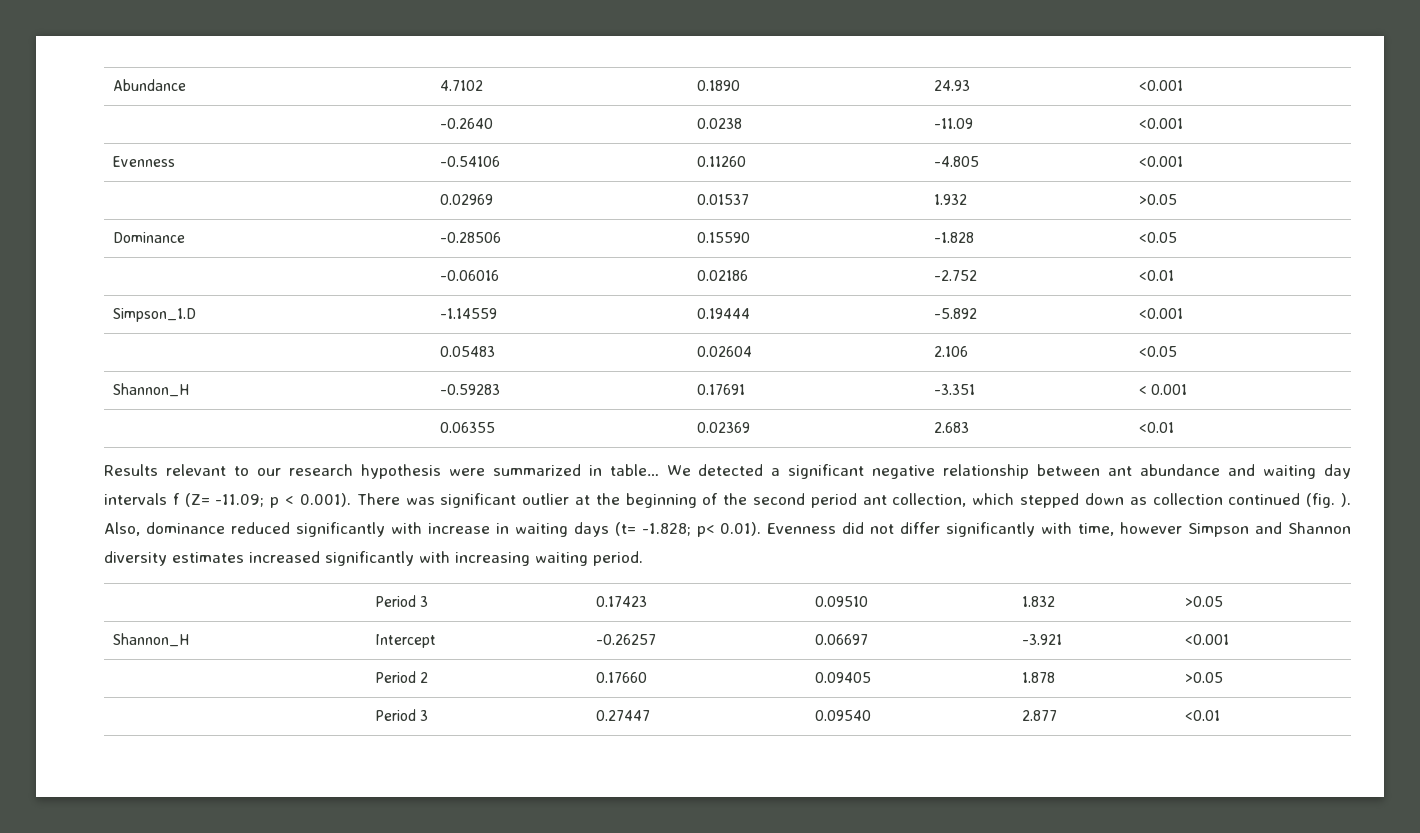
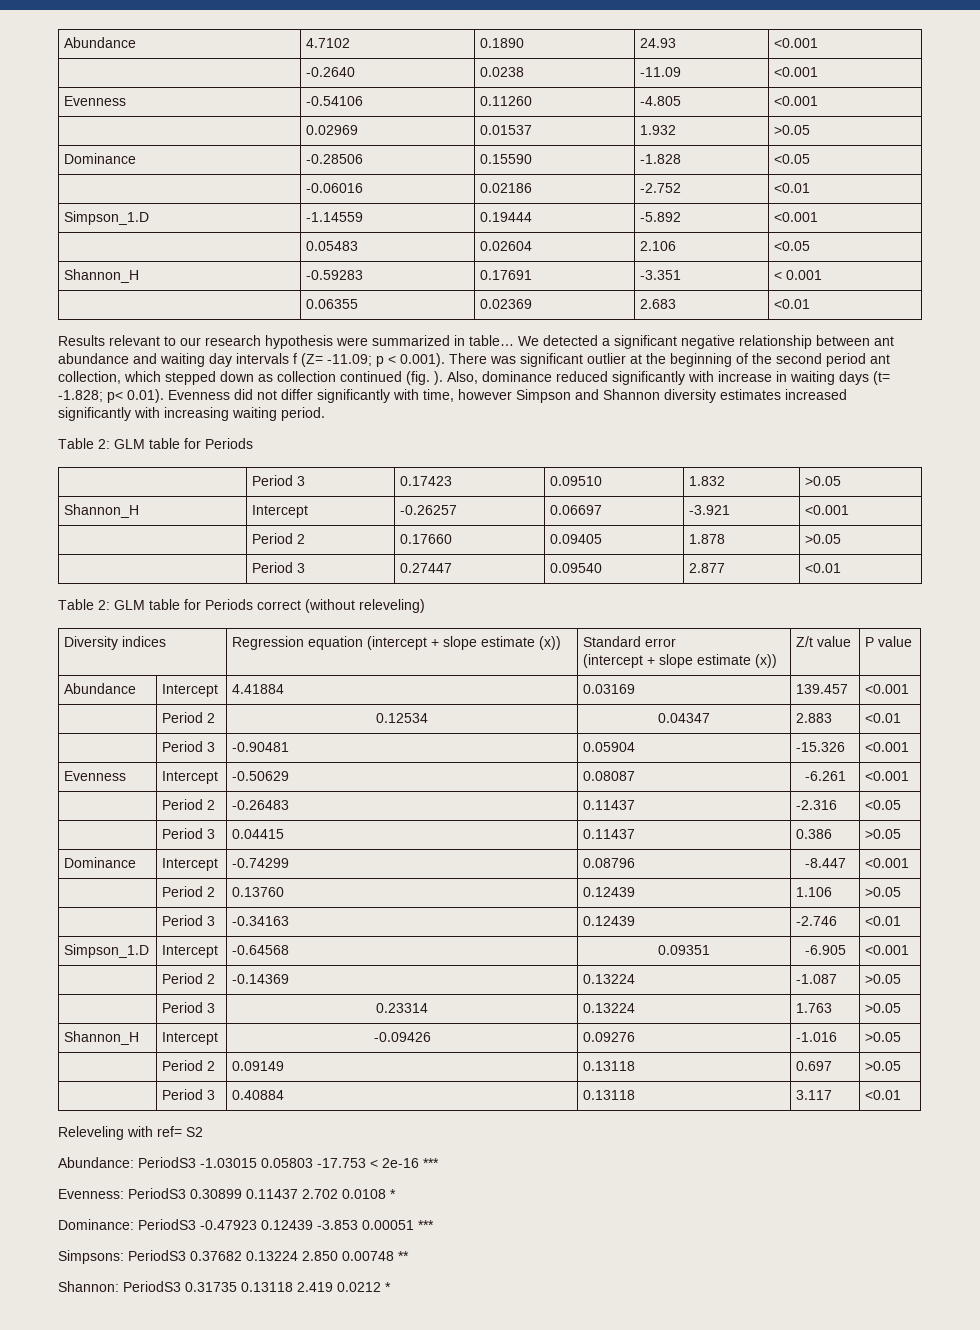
  Also, dominance reduced significantly with increase in waiting days (t= -1.828; p< 0.01). Evenness did not differ significantly with time, however Simpson and Shannon diversity estimates increased significantly with increasing waiting period.
+ Table 2: GLM table for Periods
+ Table 2: GLM table for Periods correct (without releveling)
+ Diversity indices | Regression equation (intercept + slope estimate (x)) | Standard error
+ (intercept + slope estimate (x)) | Z/t value | P value
+ Abundance | Intercept | 4.41884 | 0.03169 | 139.457 | <0.001
+ | Period 2 | 0.12534 | 0.04347 | 2.883 | <0.01
+ | Period 3 | -0.90481 | 0.05904 | -15.326 | <0.001
+ Evenness | Intercept | -0.50629 | 0.08087 | -6.261 | <0.001
+ | Period 2 | -0.26483 | 0.11437 | -2.316 | <0.05
+ | Period 3 | 0.04415 | 0.11437 | 0.386 | >0.05
+ Dominance | Intercept | -0.74299 | 0.08796 | -8.447 | <0.001
+ | Period 2 | 0.13760 | 0.12439 | 1.106 | >0.05
+ | Period 3 | -0.34163 | 0.12439 | -2.746 | <0.01
+ Simpson_1.D | Intercept | -0.64568 | 0.09351 | -6.905 | <0.001
+ | Period 2 | -0.14369 | 0.13224 | -1.087 | >0.05
+ | Period 3 | 0.23314 | 0.13224 | 1.763 | >0.05
+ Shannon_H | Intercept | -0.09426 | 0.09276 | -1.016 | >0.05
+ | Period 2 | 0.09149 | 0.13118 | 0.697 | >0.05
+ | Period 3 | 0.40884 | 0.13118 | 3.117 | <0.01
+ Releveling with ref= S2
+ Abundance: PeriodS3 -1.03015 0.05803 -17.753 < 2e-16 ***
+ Evenness: PeriodS3 0.30899 0.11437 2.702 0.0108 *
+ Dominance: PeriodS3 -0.47923 0.12439 -3.853 0.00051 ***
+ Simpsons: PeriodS3 0.37682 0.13224 2.850 0.00748 **
+ Shannon: PeriodS3 0.31735 0.13118 2.419 0.0212 *

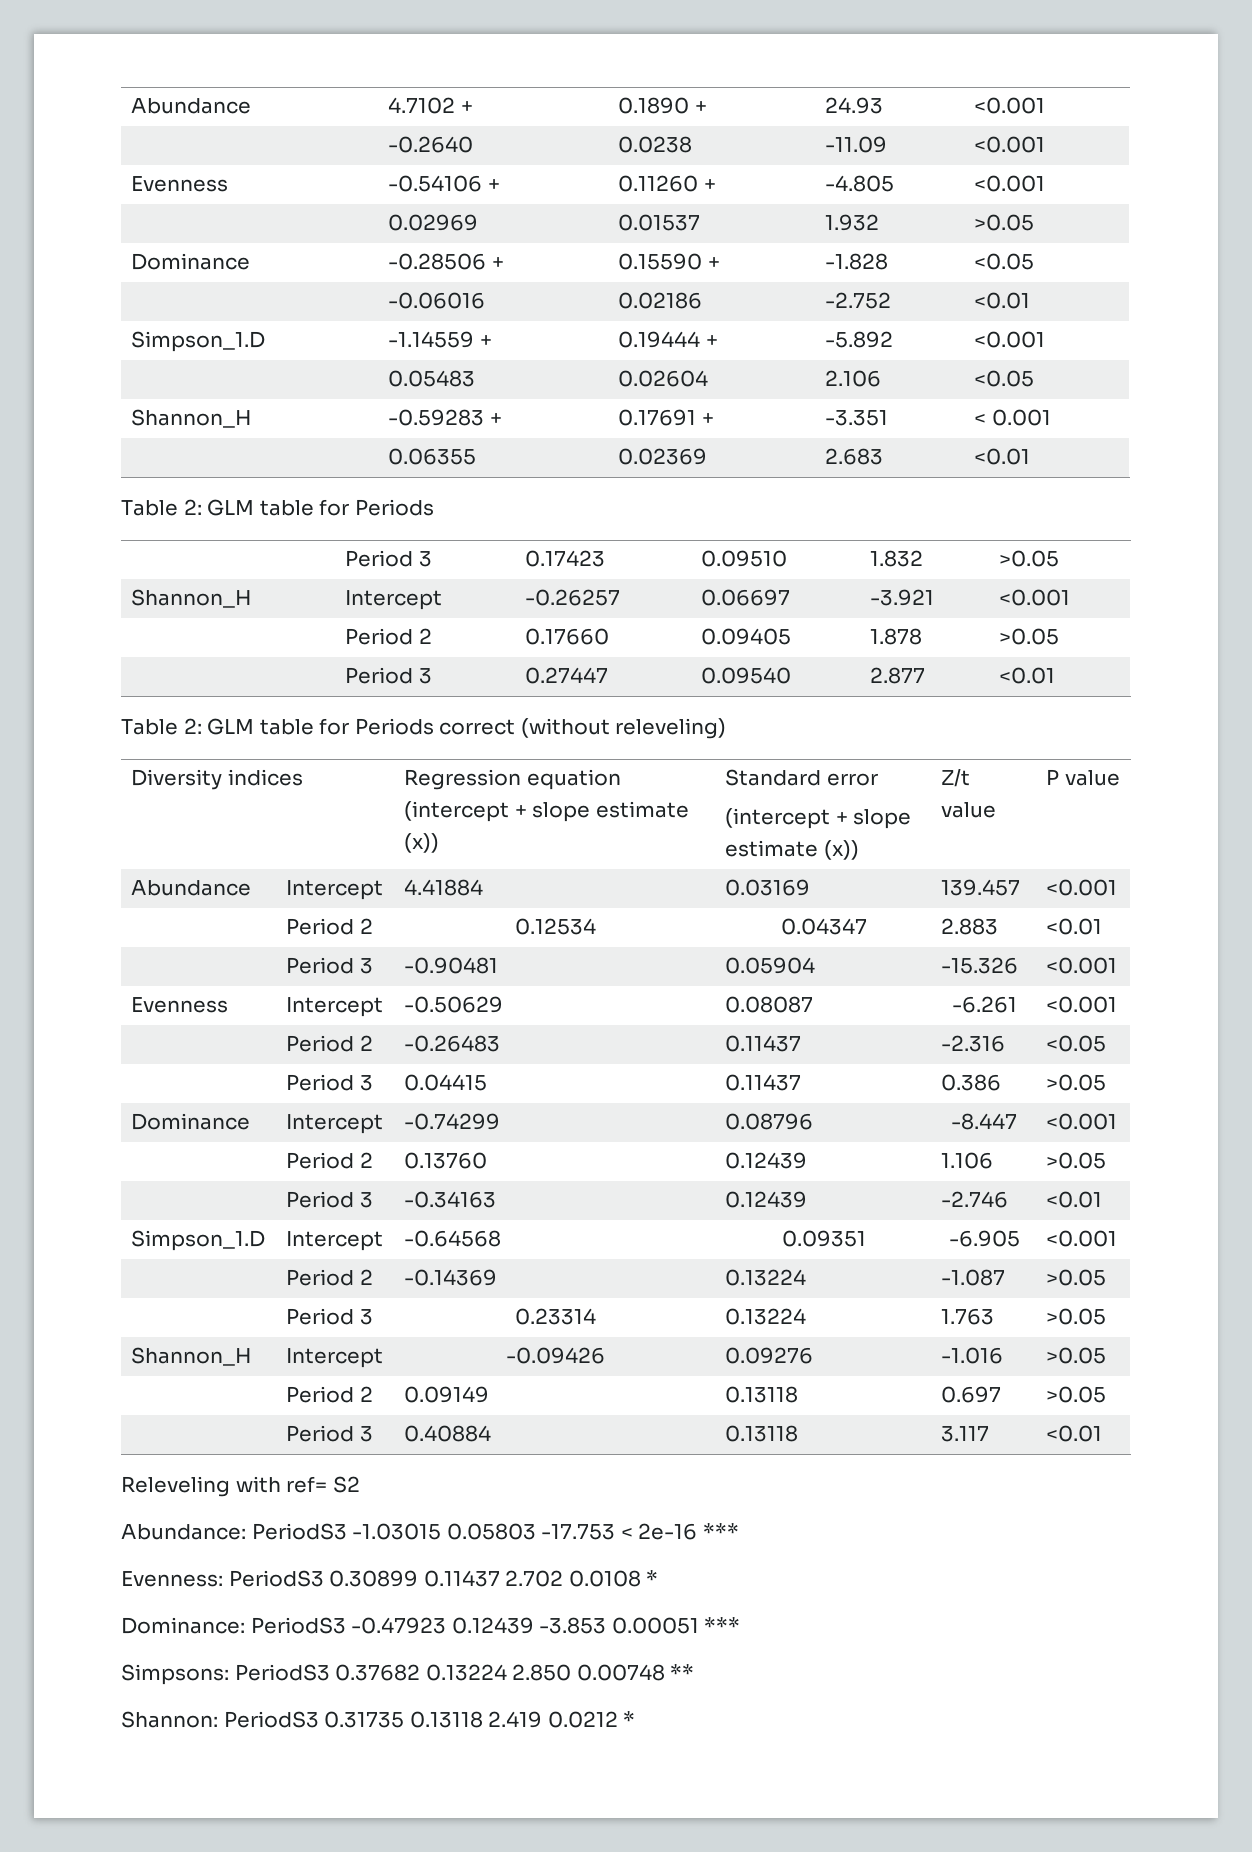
- Abundance | 4.7102 | 0.1890 | 24.93 | <0.001
+ Abundance | 4.7102 + | 0.1890 + | 24.93 | <0.001
- Evenness | -0.54106 | 0.11260 | -4.805 | <0.001
+ Evenness | -0.54106 + | 0.11260 + | -4.805 | <0.001
- Dominance | -0.28506 | 0.15590 | -1.828 | <0.05
+ Dominance | -0.28506 + | 0.15590 + | -1.828 | <0.05
- Simpson_1.D | -1.14559 | 0.19444 | -5.892 | <0.001
+ Simpson_1.D | -1.14559 + | 0.19444 + | -5.892 | <0.001
- Shannon_H | -0.59283 | 0.17691 | -3.351 | < 0.001
+ Shannon_H | -0.59283 + | 0.17691 + | -3.351 | < 0.001
- Results relevant to our research hypothesis were summarized in table… We detected a significant negative relationship between ant abundance and waiting day intervals f (Z= -11.09; p < 0.001). There was significant outlier at the beginning of the second period ant collection, which stepped down as collection continued (fig. ). Also, dominance reduced significantly with increase in waiting days (t= -1.828; p< 0.01). Evenness did not differ significantly with time, however Simpson and Shannon diversity estimates increased significantly with increasing waiting period.

